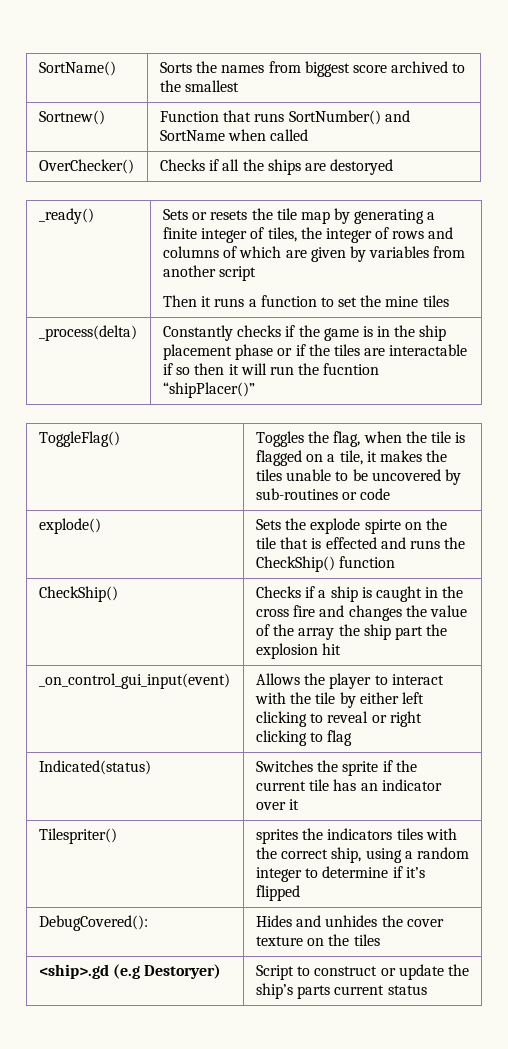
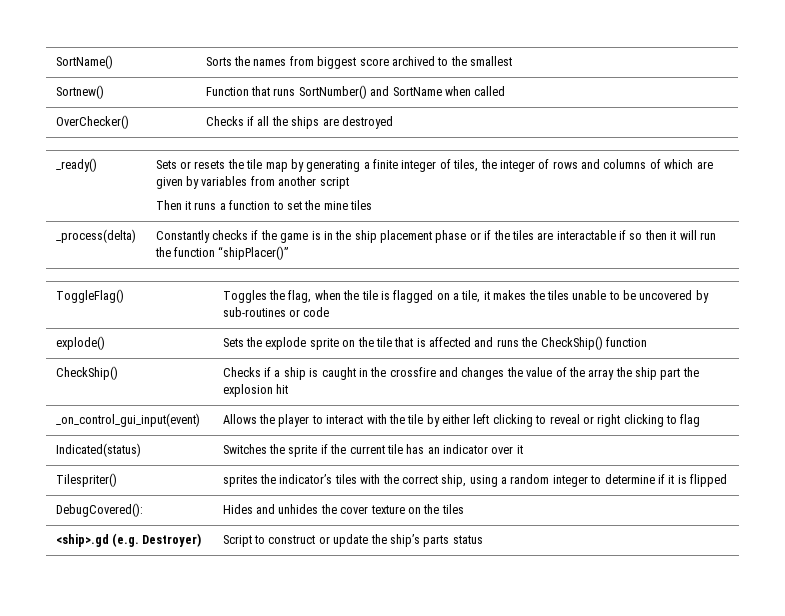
- OverChecker() | Checks if all the ships are destoryed
+ OverChecker() | Checks if all the ships are destroyed
- _process(delta) | Constantly checks if the game is in the ship placement phase or if the tiles are interactable if so then it will run the fucntion “shipPlacer()”
+ _process(delta) | Constantly checks if the game is in the ship placement phase or if the tiles are interactable if so then it will run the function “shipPlacer()”
- explode() | Sets the explode spirte on the tile that is effected and runs the CheckShip() function
+ explode() | Sets the explode sprite on the tile that is affected and runs the CheckShip() function
- CheckShip() | Checks if a ship is caught in the cross fire and changes the value of the array the ship part the explosion hit
+ CheckShip() | Checks if a ship is caught in the crossfire and changes the value of the array the ship part the explosion hit
- Tilespriter() | sprites the indicators tiles with the correct ship, using a random integer to determine if it’s flipped
+ Tilespriter() | sprites the indicator’s tiles with the correct ship, using a random integer to determine if it is flipped
- <ship>.gd (e.g Destoryer) | Script to construct or update the ship’s parts current status
+ <ship>.gd (e.g. Destroyer) | Script to construct or update the ship’s parts status

